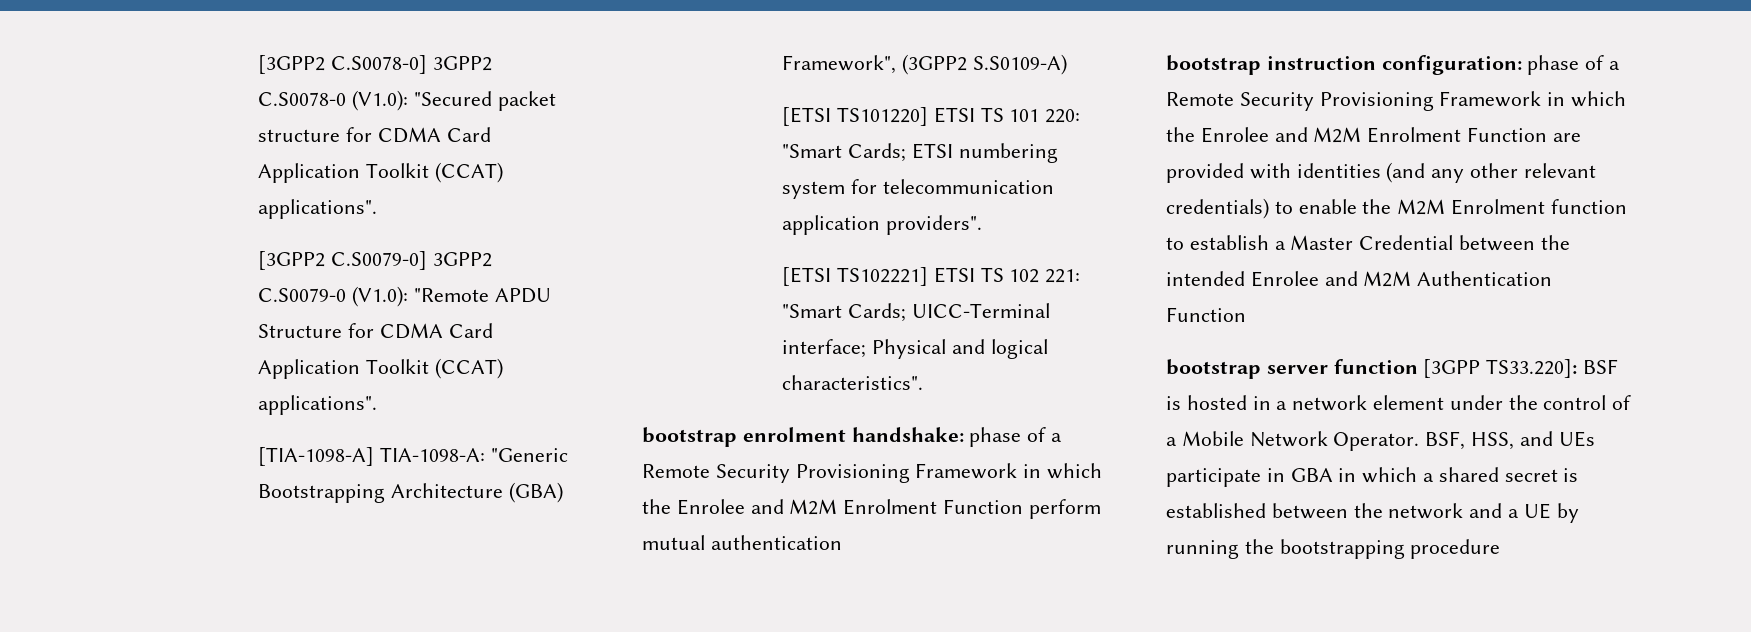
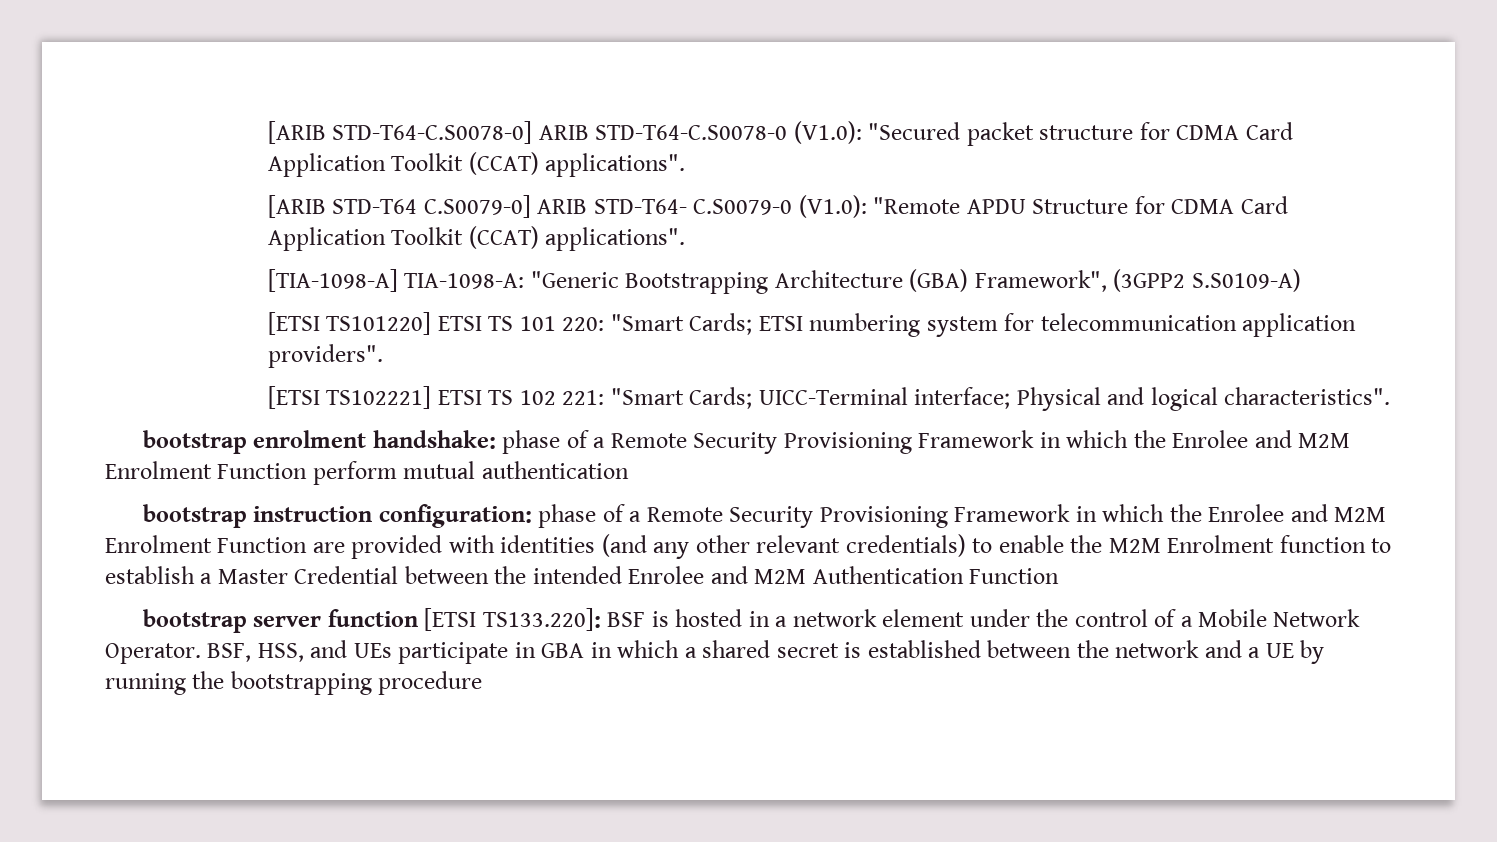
- [3GPP2 C.S0078-0] 3GPP2 C.S0078-0 (V1.0): "Secured packet structure for CDMA Card Application Toolkit (CCAT) applications".
+ [ARIB STD-T64-C.S0078-0] ARIB STD-T64-C.S0078-0 (V1.0): "Secured packet structure for CDMA Card Application Toolkit (CCAT) applications".
- [3GPP2 C.S0079-0] 3GPP2 C.S0079-0 (V1.0): "Remote APDU Structure for CDMA Card Application Toolkit (CCAT) applications".
+ [ARIB STD-T64 C.S0079-0] ARIB STD-T64- C.S0079-0 (V1.0): "Remote APDU Structure for CDMA Card Application Toolkit (CCAT) applications".
- bootstrap server function [3GPP TS33.220]: BSF is hosted in a network element under the control of a Mobile Network Operator.
+ bootstrap server function [ETSI TS133.220]: BSF is hosted in a network element under the control of a Mobile Network Operator.

